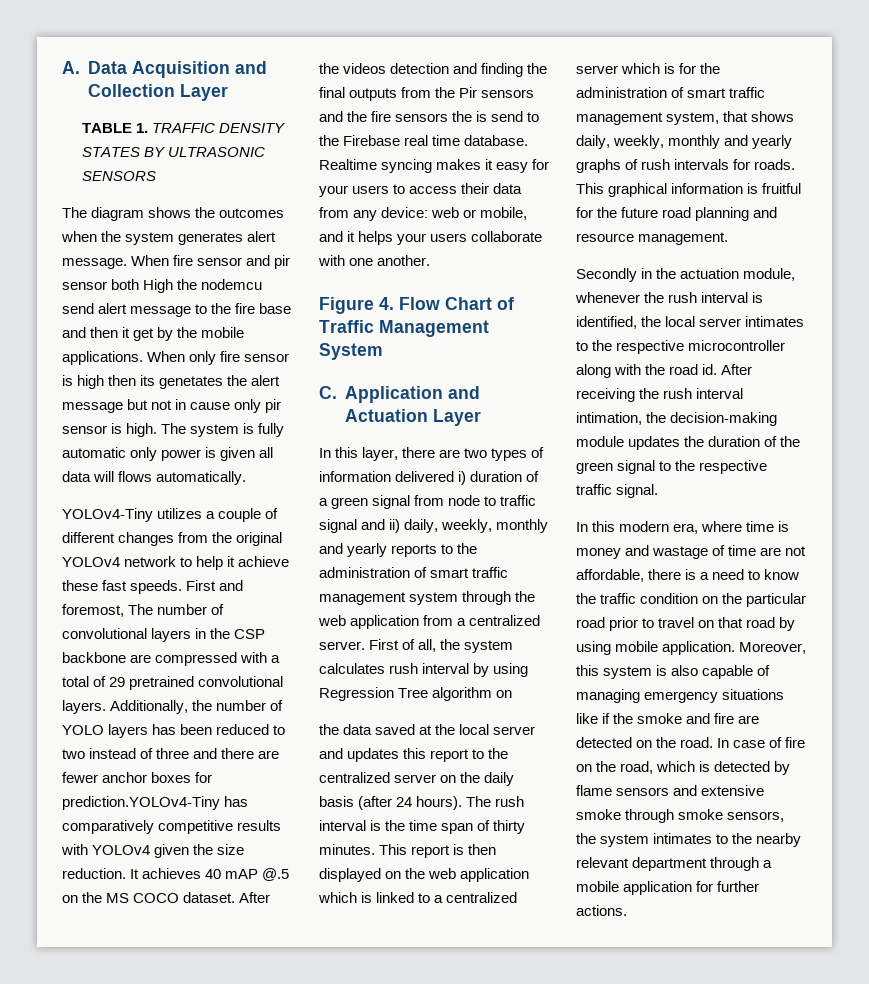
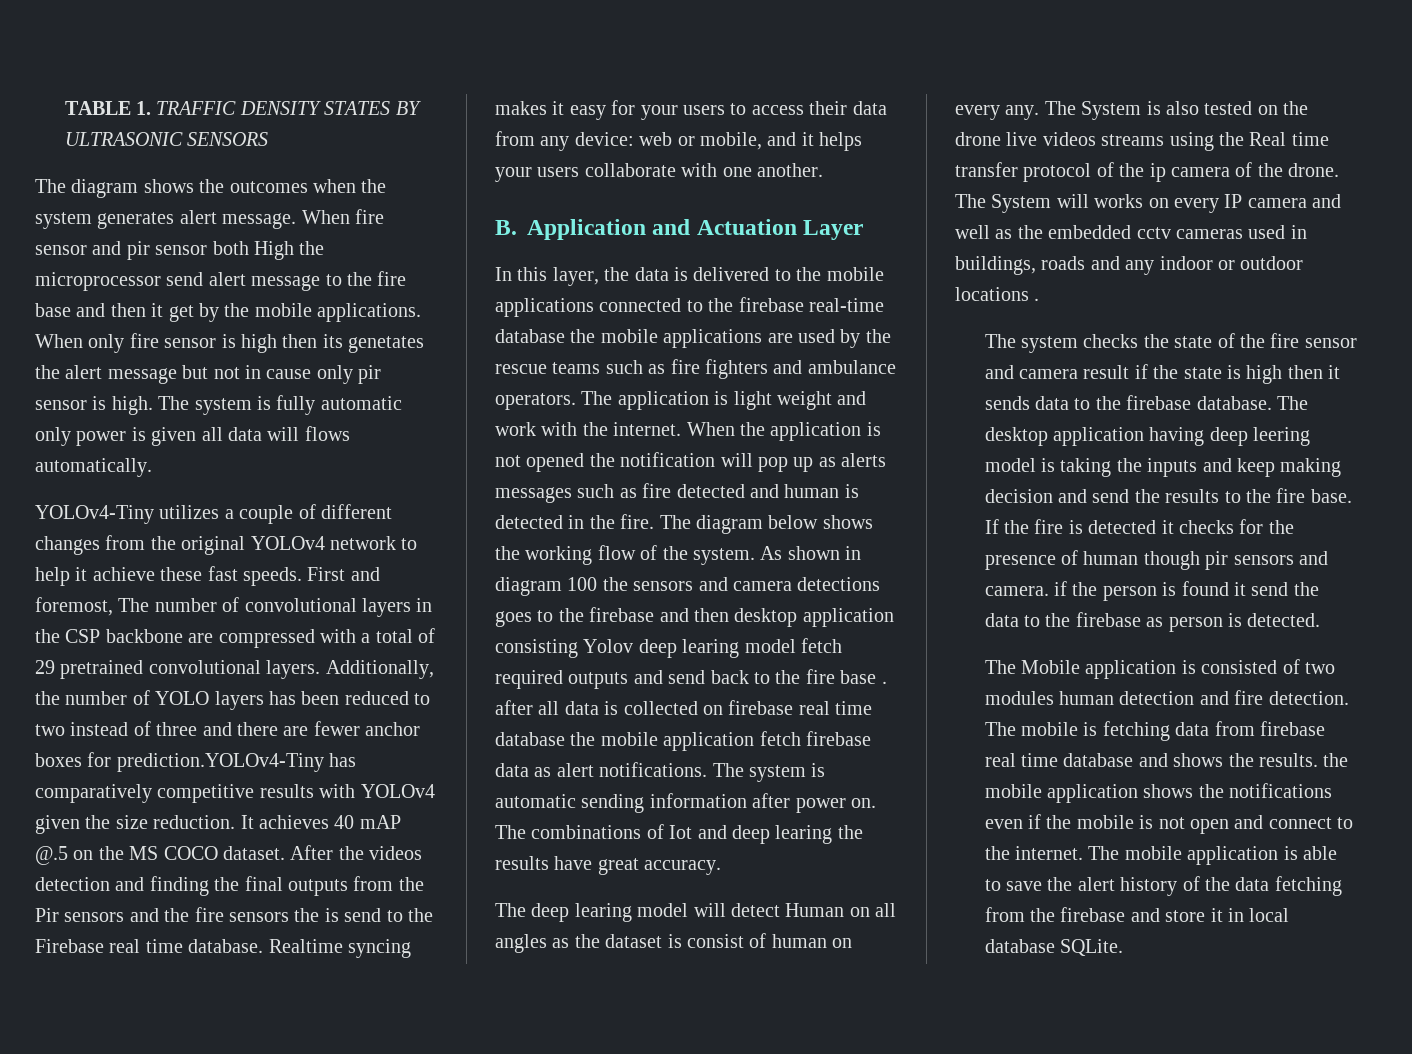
- A. Data Acquisition and Collection Layer
- When fire sensor and pir sensor both High the nodemcu send alert message to the fire base and then it get by the mobile applications.
+ When fire sensor and pir sensor both High the microprocessor send alert message to the fire base and then it get by the mobile applications.
- Figure 4. Flow Chart of Traffic Management System
- C. Application and Actuation Layer
+ B. Application and Actuation Layer
- In this layer, there are two types of information delivered i) duration of a green signal from node to traffic signal and ii) daily, weekly, monthly and yearly reports to the administration of smart traffic management system through the web application from a centralized server. First of all, the system calculates rush interval by using Regression Tree algorithm on
- the data saved at the local server and updates this report to the centralized server on the daily basis (after 24 hours). The rush interval is the time span of thirty minutes. This report is then displayed on the web application which is linked to a centralized server which is for the administration of smart traffic management system, that shows daily, weekly, monthly and yearly graphs of rush intervals for roads. This graphical information is fruitful for the future road planning and resource management.
- Secondly in the actuation module, whenever the rush interval is identified, the local server intimates to the respective microcontroller along with the road id. After receiving the rush interval intimation, the decision-making module updates the duration of the green signal to the respective traffic signal.
- In this modern era, where time is money and wastage of time are not affordable, there is a need to know the traffic condition on the particular road prior to travel on that road by using mobile application. Moreover, this system is also capable of managing emergency situations like if the smoke and fire are detected on the road. In case of fire on the road, which is detected by flame sensors and extensive smoke through smoke sensors, the system intimates to the nearby relevant department through a mobile application for further actions.
+ In this layer, the data is delivered to the mobile applications connected to the firebase real-time database the mobile applications are used by the rescue teams such as fire fighters and ambulance operators. The application is light weight and work with the internet. When the application is not opened the notification will pop up as alerts messages such as fire detected and human is detected in the fire. The diagram below shows the working flow of the system. As shown in diagram 100 the sensors and camera detections goes to the firebase and then desktop application consisting Yolov deep learing model fetch required outputs and send back to the fire base . after all data is collected on firebase real time database the mobile application fetch firebase data as alert notifications. The system is automatic sending information after power on. The combinations of Iot and deep learing the results have great accuracy.
+ The deep learing model will detect Human on all angles as the dataset is consist of human on every any. The System is also tested on the drone live videos streams using the Real time transfer protocol of the ip camera of the drone. The System will works on every IP camera and well as the embedded cctv cameras used in buildings, roads and any indoor or outdoor locations .
+ The system checks the state of the fire sensor and camera result if the state is high then it sends data to the firebase database. The desktop application having deep leering model is taking the inputs and keep making decision and send the results to the fire base. If the fire is detected it checks for the presence of human though pir sensors and camera. if the person is found it send the data to the firebase as person is detected.
+ The Mobile application is consisted of two modules human detection and fire detection. The mobile is fetching data from firebase real time database and shows the results. the mobile application shows the notifications even if the mobile is not open and connect to the internet. The mobile application is able to save the alert history of the data fetching from the firebase and store it in local database SQLite.

